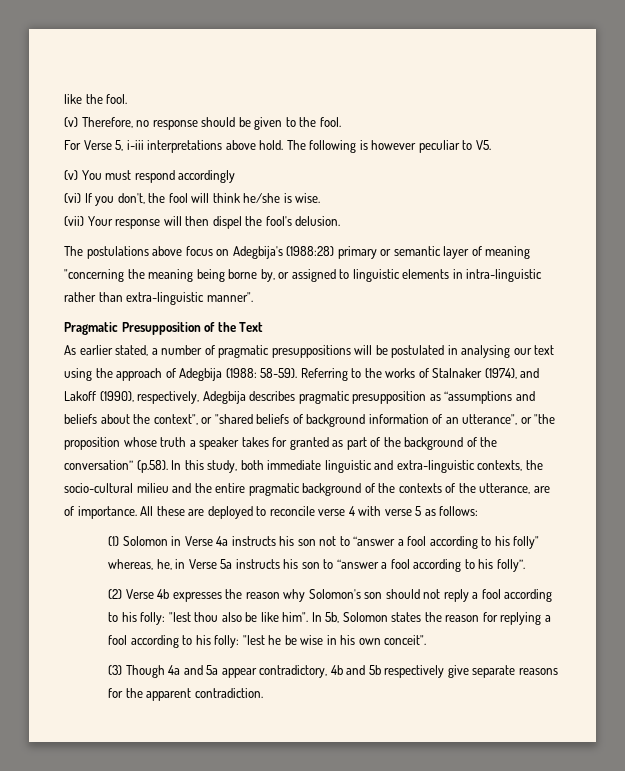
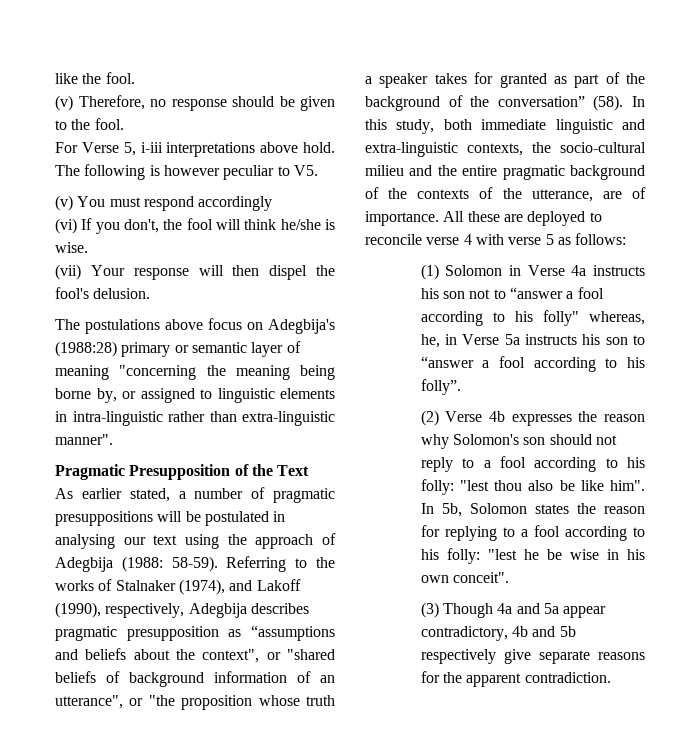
- Referring to the works of Stalnaker (1974), and Lakoff (1990), respectively, Adegbija describes pragmatic presupposition as “assumptions and beliefs about the context", or "shared beliefs of background information of an utterance", or "the proposition whose truth a speaker takes for granted as part of the background of the conversation” (p.58). In this study, both immediate linguistic and extra-linguistic contexts, the socio-cultural milieu and the entire pragmatic background of the contexts of the utterance, are of importance.
+ Referring to the works of Stalnaker (1974), and Lakoff (1990), respectively, Adegbija describes pragmatic presupposition as “assumptions and beliefs about the context", or "shared beliefs of background information of an utterance", or "the proposition whose truth a speaker takes for granted as part of the background of the conversation” (58). In this study, both immediate linguistic and extra-linguistic contexts, the socio-cultural milieu and the entire pragmatic background of the contexts of the utterance, are of importance.
- (2) Verse 4b expresses the reason why Solomon's son should not reply a fool according to his folly: "lest thou also be like him".
+ (2) Verse 4b expresses the reason why Solomon's son should not reply to a fool according to his folly: "lest thou also be like him".
- In 5b, Solomon states the reason for replying a fool according to his folly: "lest he be wise in his own conceit".
+ In 5b, Solomon states the reason for replying to a fool according to his folly: "lest he be wise in his own conceit".

